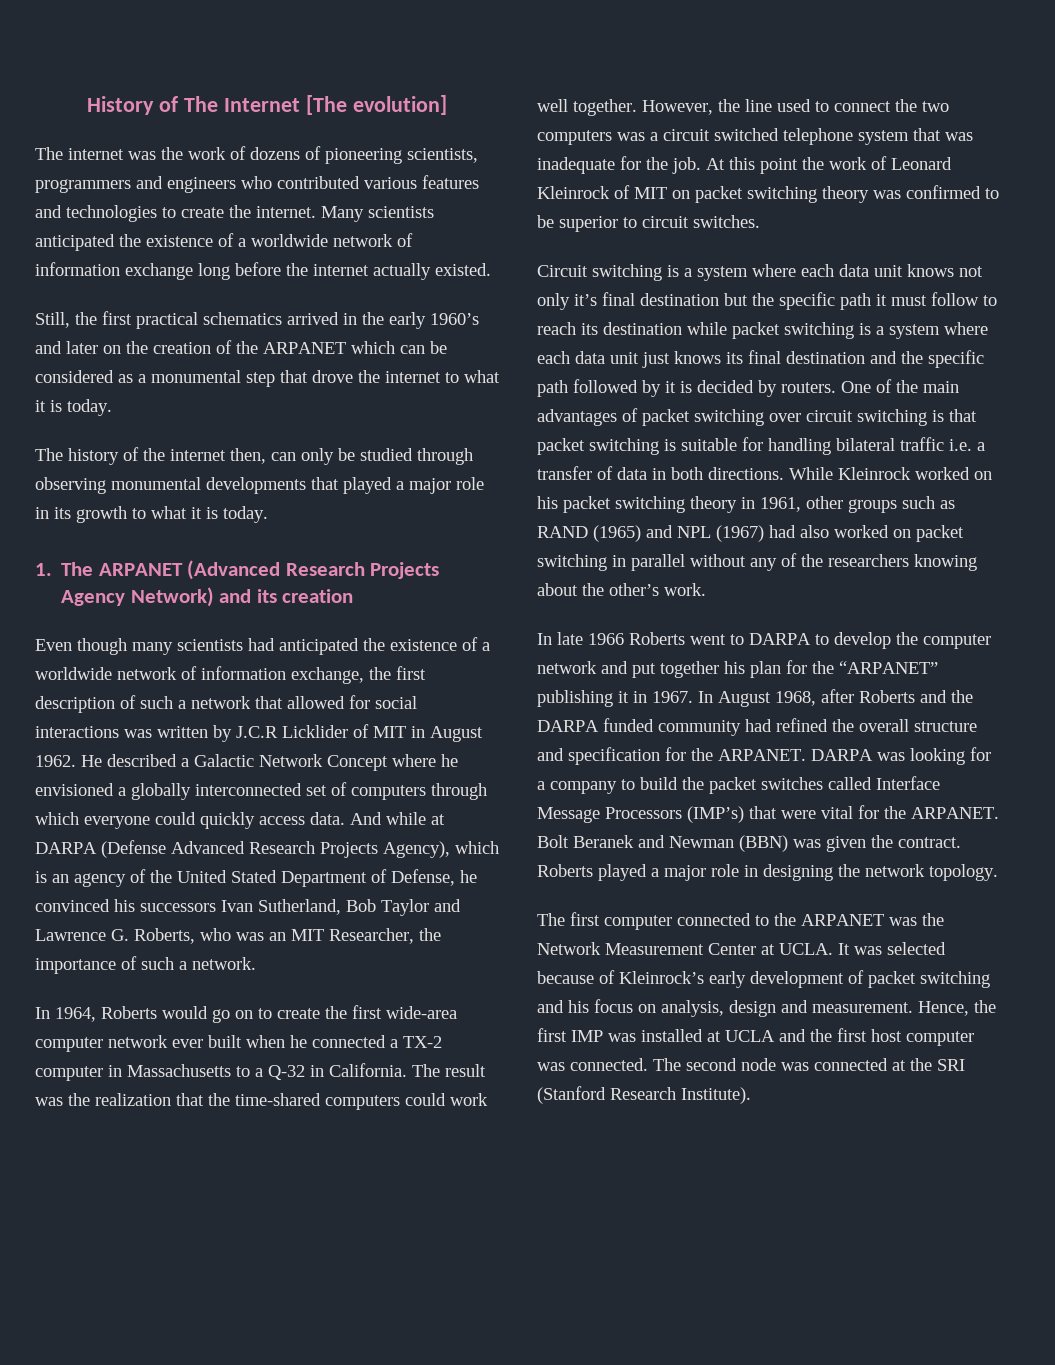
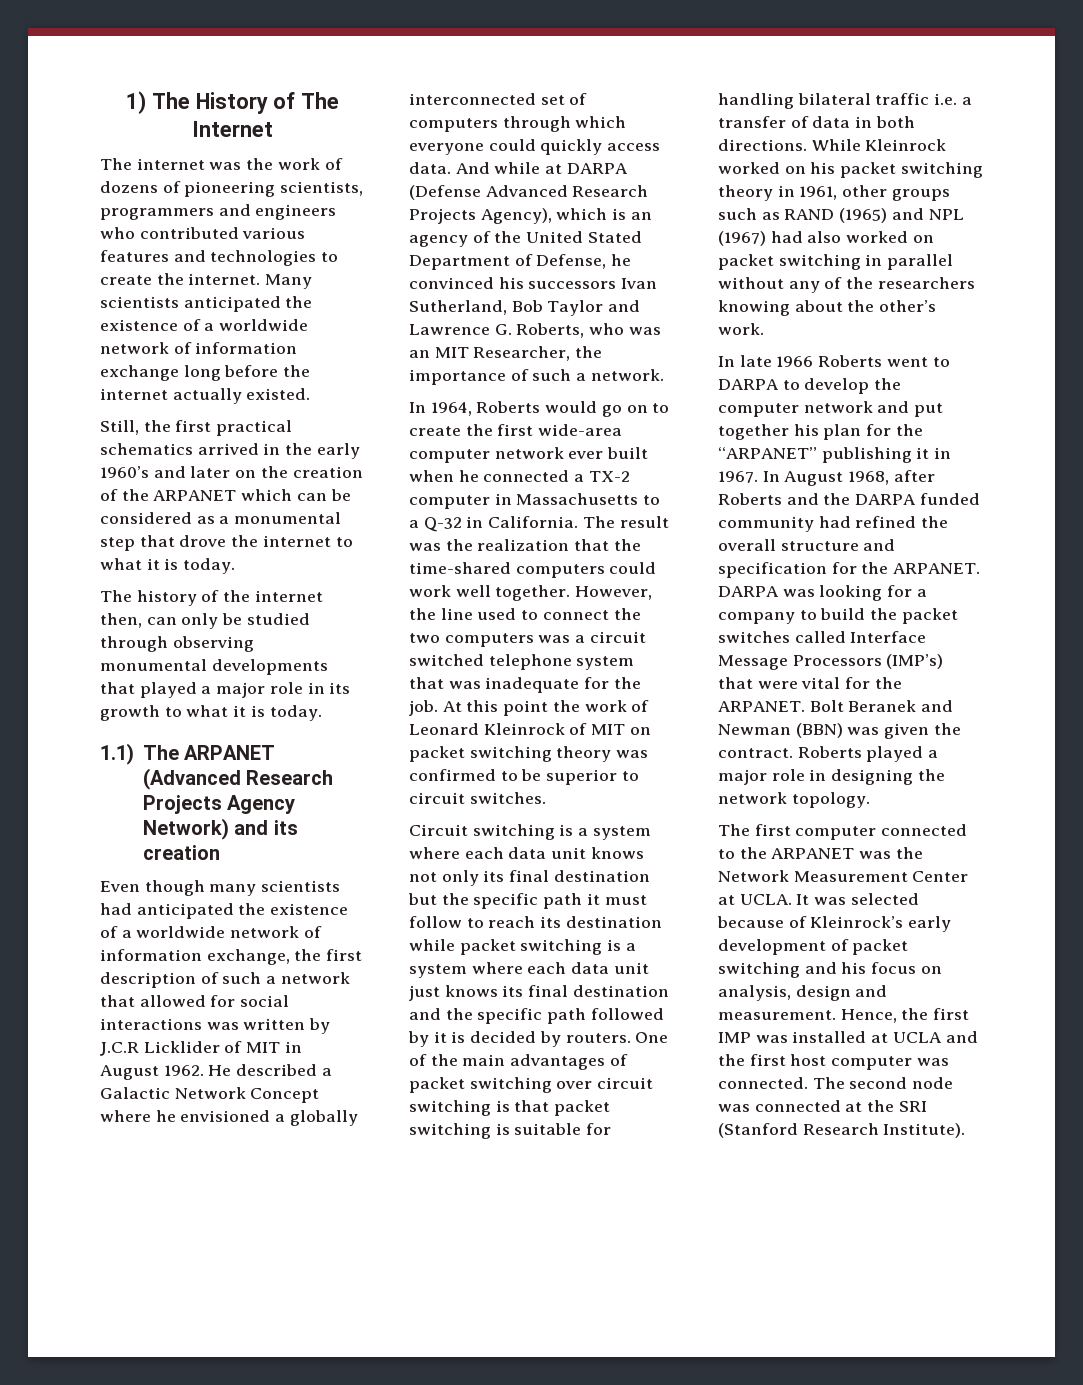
- History of The Internet [The evolution]
+ 1) The History of The Internet
- 1. The ARPANET (Advanced Research Projects Agency Network) and its creation
+ 1.1) The ARPANET (Advanced Research Projects Agency Network) and its creation
- Circuit switching is a system where each data unit knows not only it’s final destination but the specific path it must follow to reach its destination while packet switching is a system where each data unit just knows its final destination and the specific path followed by it is decided by routers.
+ Circuit switching is a system where each data unit knows not only its final destination but the specific path it must follow to reach its destination while packet switching is a system where each data unit just knows its final destination and the specific path followed by it is decided by routers.

